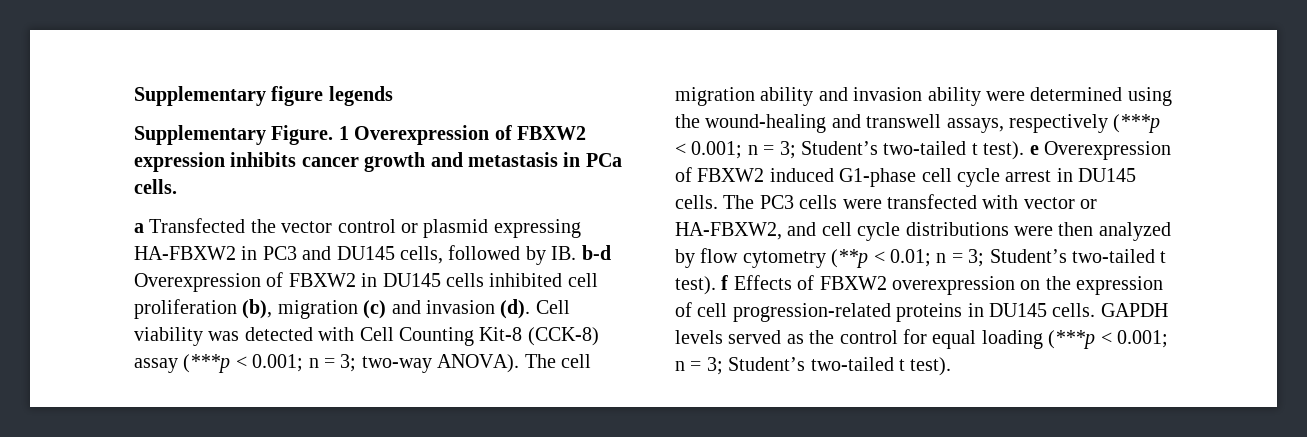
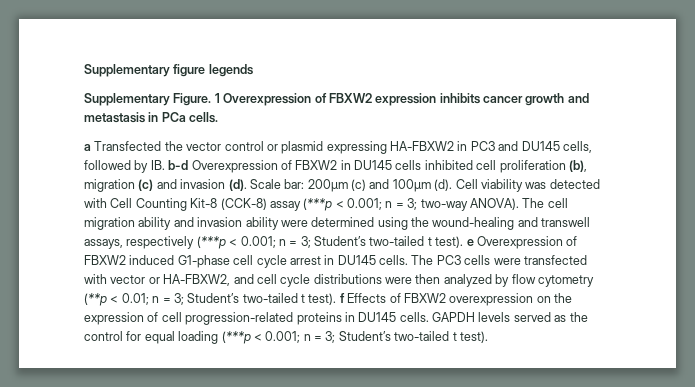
+ Scale bar: 200µm (c) and 100µm (d).

